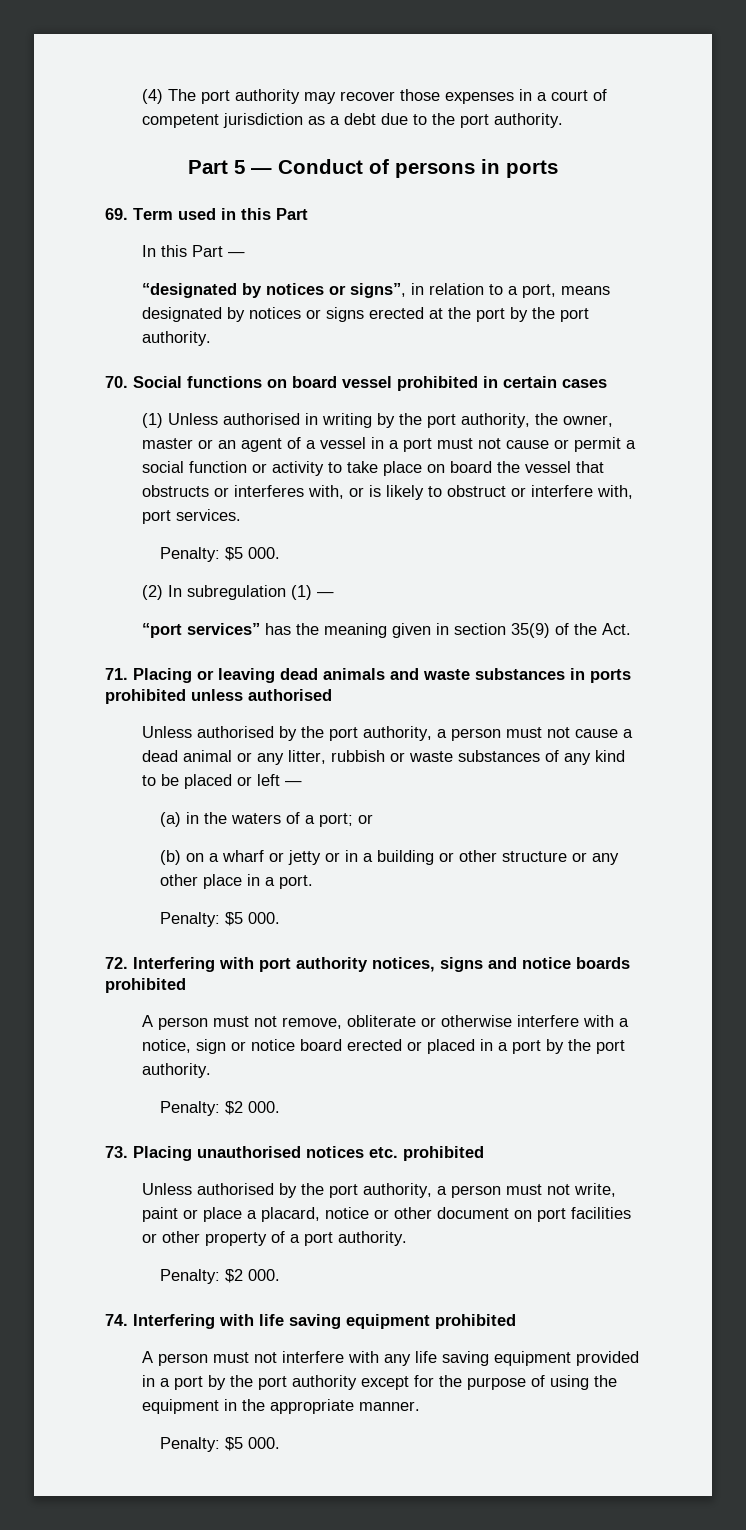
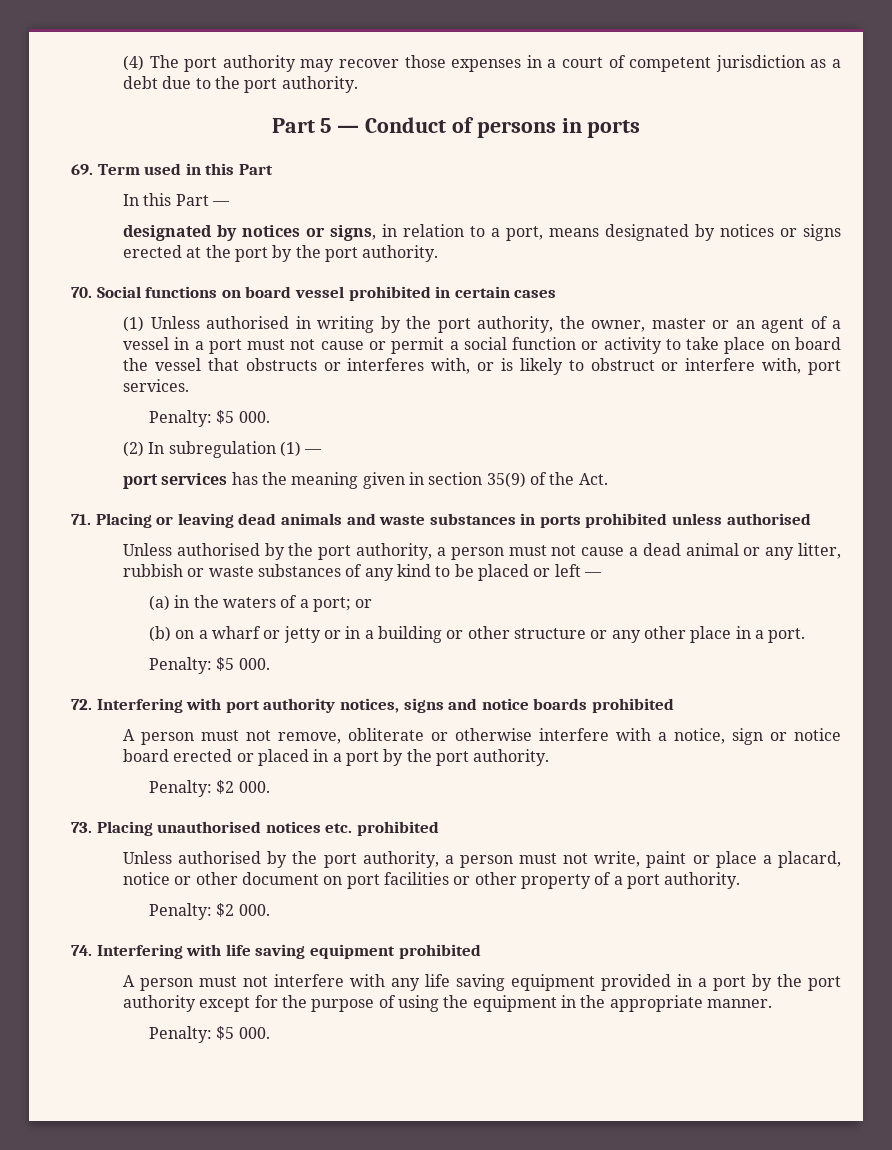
- “designated by notices or signs”, in relation to a port, means designated by notices or signs erected at the port by the port authority.
+ designated by notices or signs, in relation to a port, means designated by notices or signs erected at the port by the port authority.
- “port services” has the meaning given in section 35(9) of the Act.
+ port services has the meaning given in section 35(9) of the Act.

